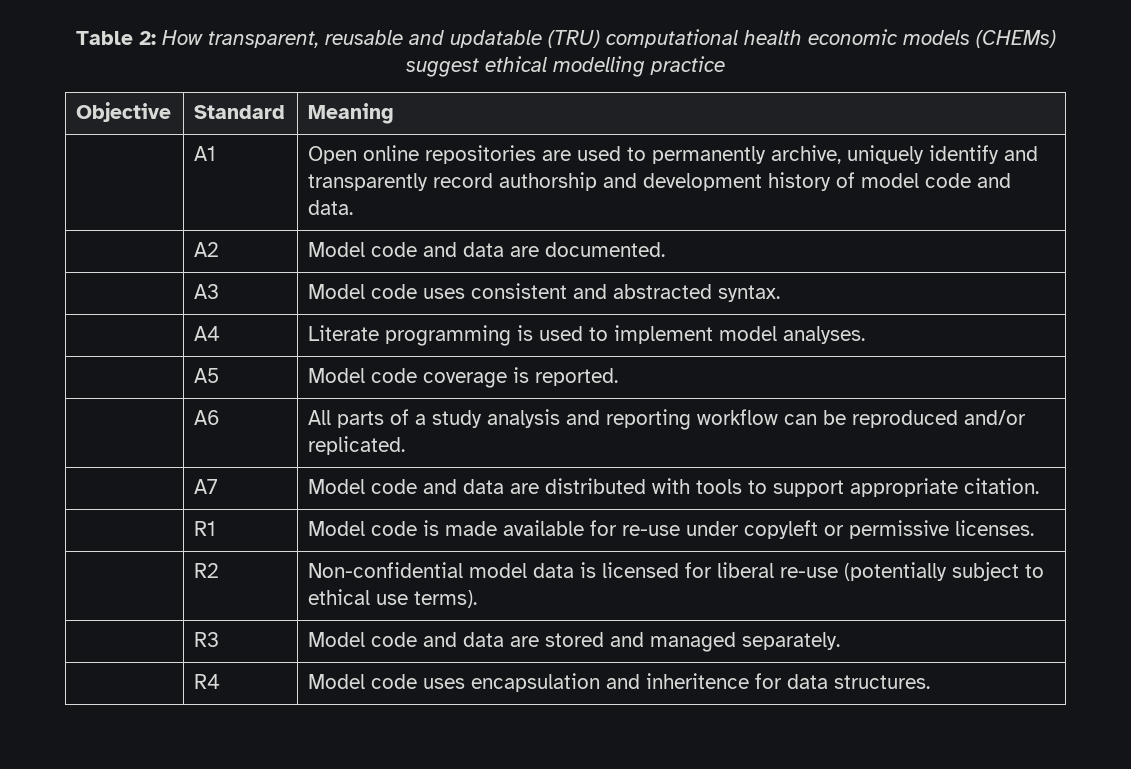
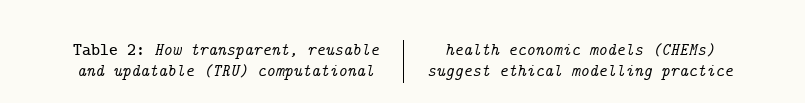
- Objective | Standard | Meaning
- | A1 | Open online repositories are used to permanently archive, uniquely identify and transparently record authorship and development history of model code and data.
- | A2 | Model code and data are documented.
- | A3 | Model code uses consistent and abstracted syntax.
- | A4 | Literate programming is used to implement model analyses.
- | A5 | Model code coverage is reported.
- | A6 | All parts of a study analysis and reporting workflow can be reproduced and/or replicated.
- | A7 | Model code and data are distributed with tools to support appropriate citation.
- | R1 | Model code is made available for re-use under copyleft or permissive licenses.
- | R2 | Non-confidential model data is licensed for liberal re-use (potentially subject to ethical use terms).
- | R3 | Model code and data are stored and managed separately.
- | R4 | Model code uses encapsulation and inheritence for data structures.

